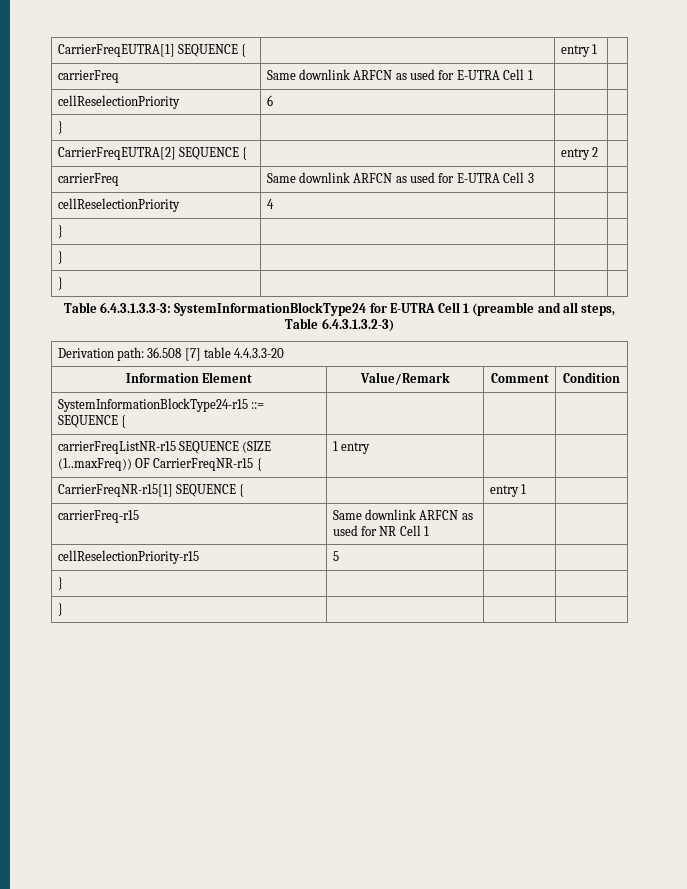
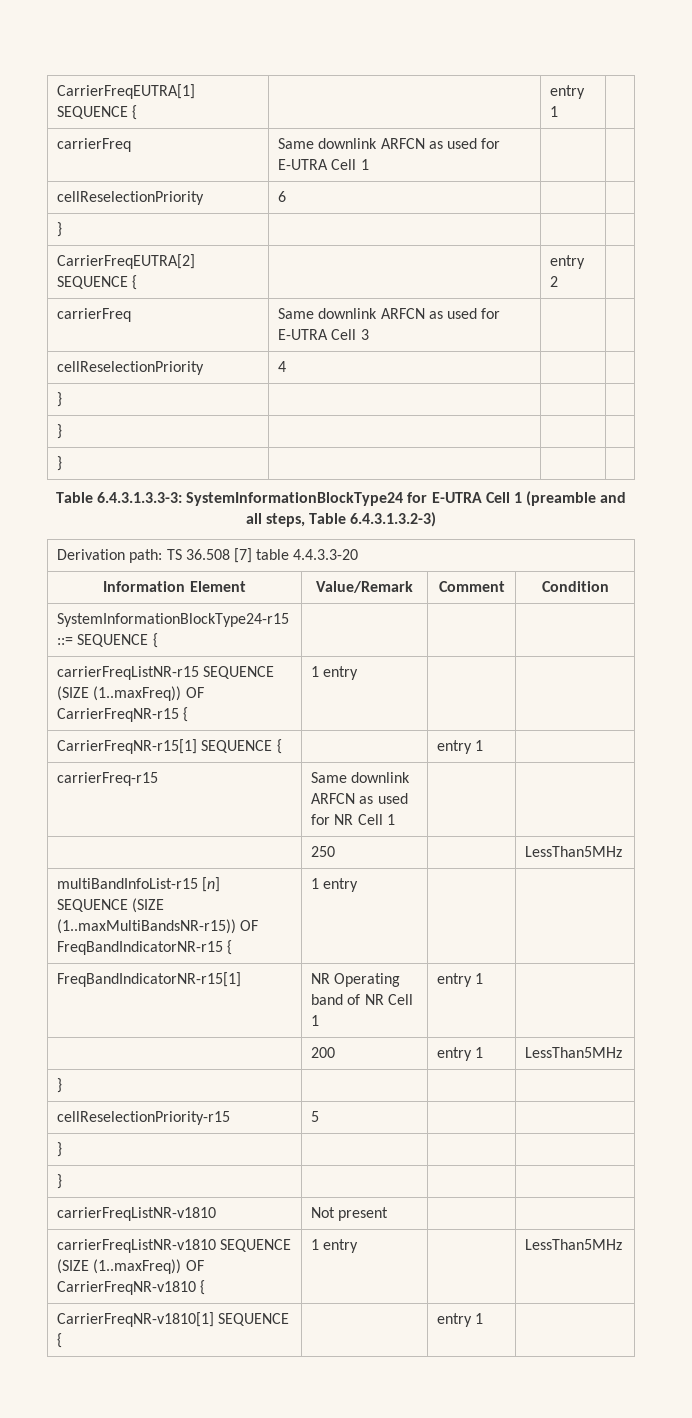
- Derivation path: 36.508 [7] table 4.4.3.3-20
+ Derivation path: TS 36.508 [7] table 4.4.3.3-20
+ | 250 | | LessThan5MHz
+ multiBandInfoList-r15 [n] SEQUENCE (SIZE (1..maxMultiBandsNR-r15)) OF FreqBandIndicatorNR-r15 { | 1 entry | |
+ FreqBandIndicatorNR-r15[1] | NR Operating band of NR Cell 1 | entry 1 |
+ | 200 | entry 1 | LessThan5MHz
+ } | | |
  cellReselectionPriority-r15 | 5 | |
  } | | |
  } | | |
+ carrierFreqListNR-v1810 | Not present | |
+ carrierFreqListNR-v1810 SEQUENCE (SIZE (1..maxFreq)) OF CarrierFreqNR-v1810 { | 1 entry | | LessThan5MHz
+ CarrierFreqNR-v1810[1] SEQUENCE { | | entry 1 |

